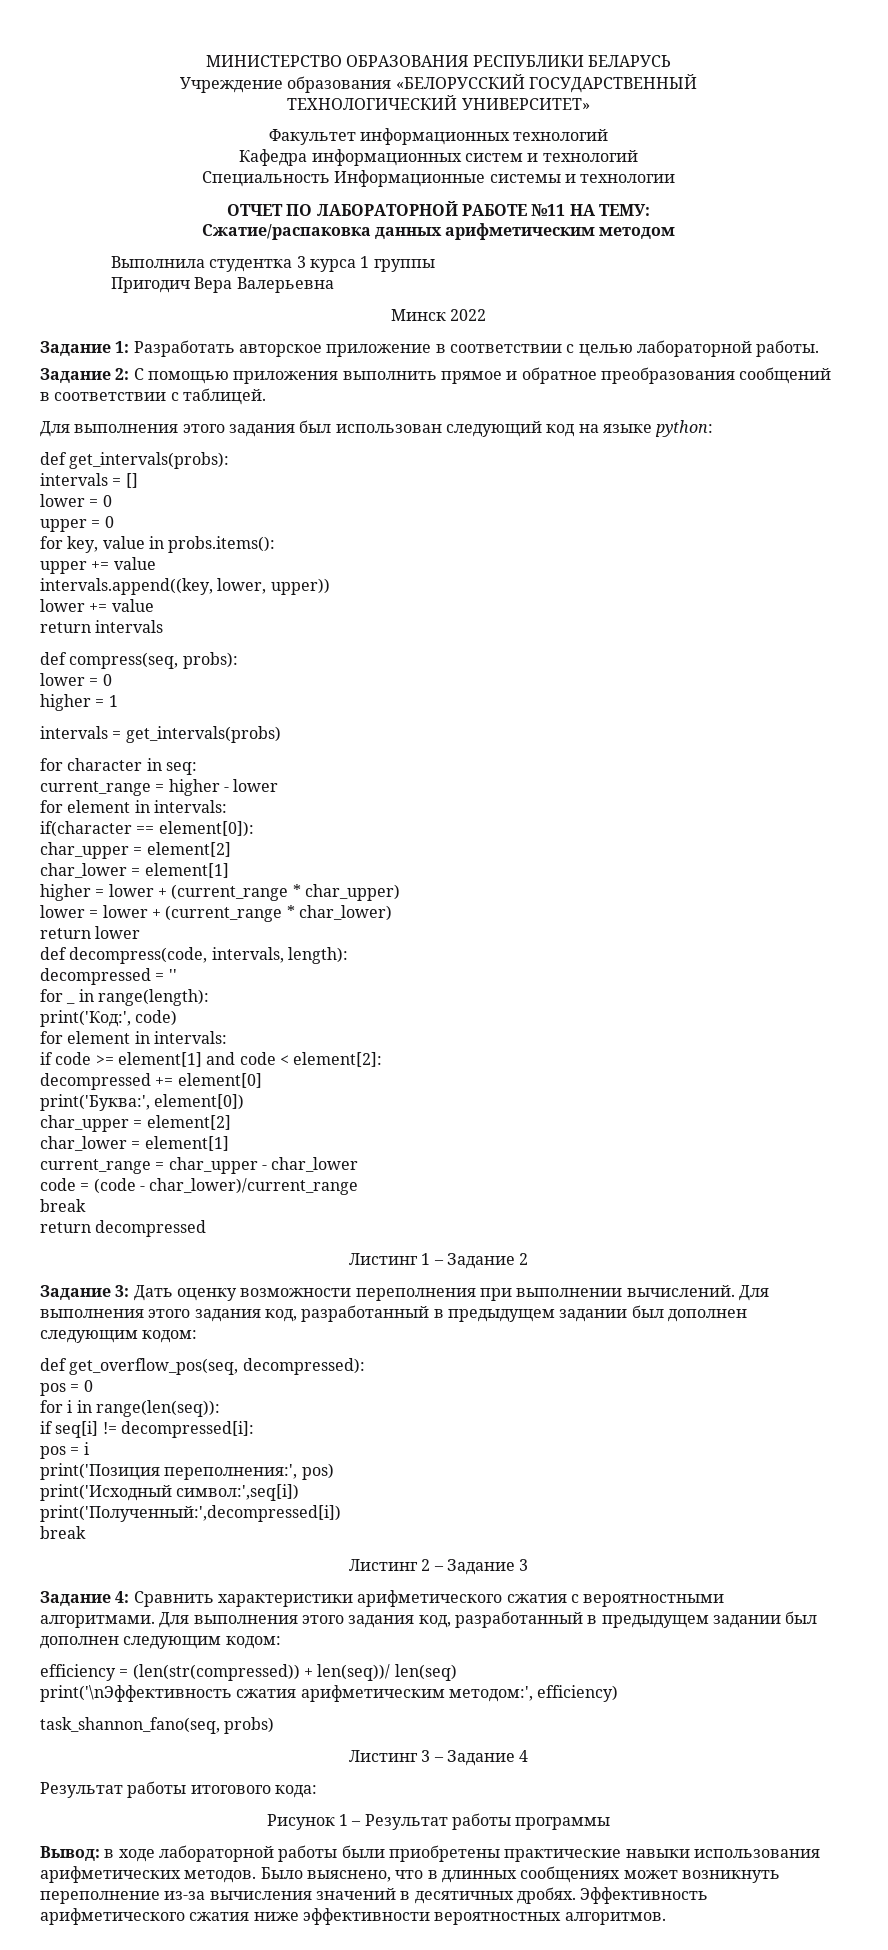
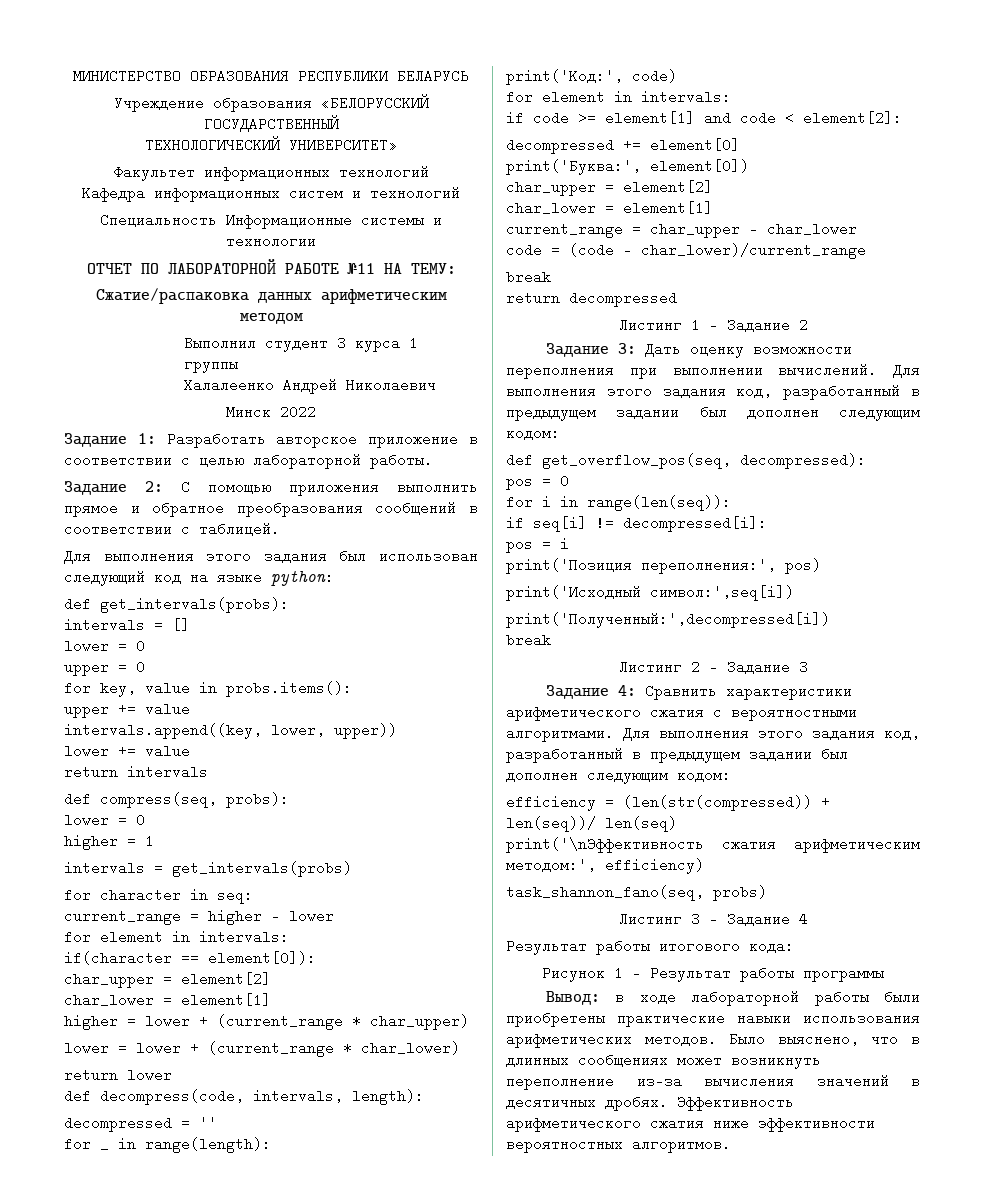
- Выполнила студентка 3 курса 1 группы
+ Выполнил студент 3 курса 1 группы
- Пригодич Вера Валерьевна
+ Халалеенко Андрей Николаевич

